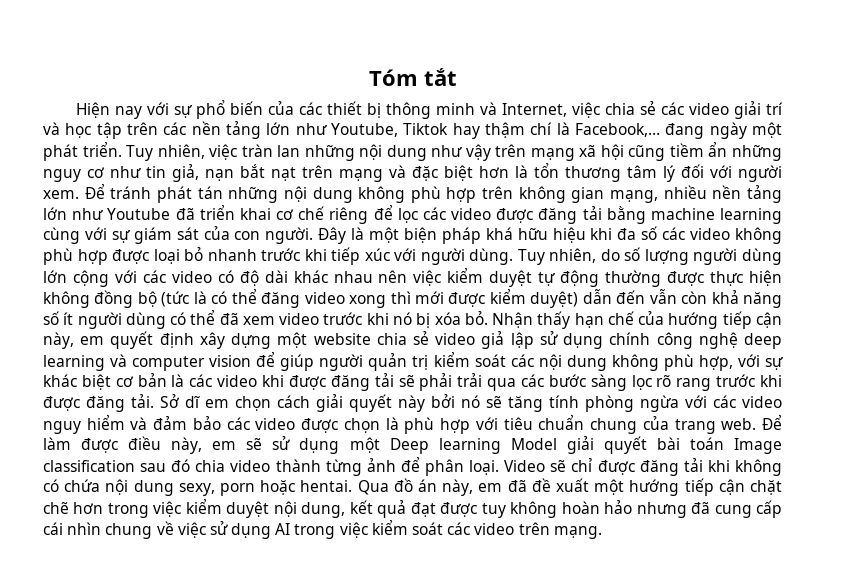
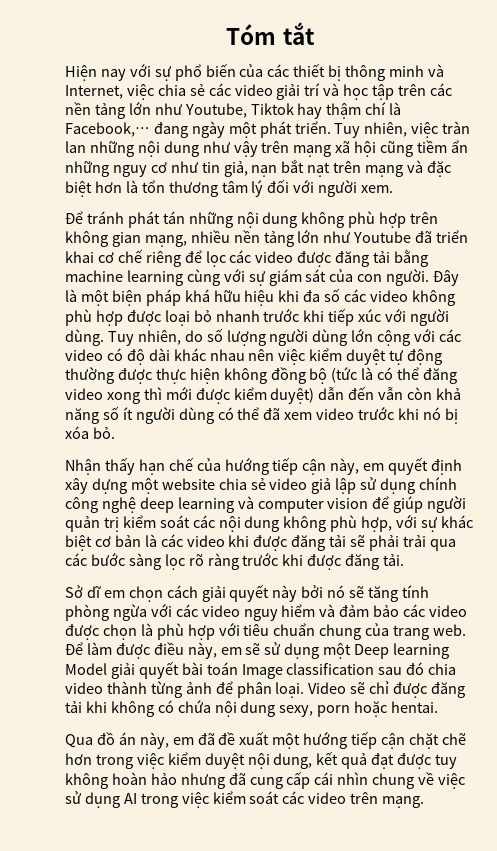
- Tuy nhiên, việc tràn lan những nội dung như vậy trên mạng xã hội cũng tiềm ẩn những nguy cơ như tin giả, nạn bắt nạt trên mạng và đặc biệt hơn là tổn thương tâm lý đối với người xem. Để tránh phát tán những nội dung không phù hợp trên không gian mạng, nhiều nền tảng lớn như Youtube đã triển khai cơ chế riêng để lọc các video được đăng tải bằng machine learning cùng với sự giám sát của con người.
+ Tuy nhiên, việc tràn lan những nội dung như vậy trên mạng xã hội cũng tiềm ẩn những nguy cơ như tin giả, nạn bắt nạt trên mạng và đặc biệt hơn là tổn thương tâm lý đối với người xem.
+ Để tránh phát tán những nội dung không phù hợp trên không gian mạng, nhiều nền tảng lớn như Youtube đã triển khai cơ chế riêng để lọc các video được đăng tải bằng machine learning cùng với sự giám sát của con người.
- Tuy nhiên, do số lượng người dùng lớn cộng với các video có độ dài khác nhau nên việc kiểm duyệt tự động thường được thực hiện không đồng bộ (tức là có thể đăng video xong thì mới được kiểm duyệt) dẫn đến vẫn còn khả năng số ít người dùng có thể đã xem video trước khi nó bị xóa bỏ. Nhận thấy hạn chế của hướng tiếp cận này, em quyết định xây dựng một website chia sẻ video giả lập sử dụng chính công nghệ deep learning và computer vision để giúp người quản trị kiểm soát các nội dung không phù hợp, với sự khác biệt cơ bản là các video khi được đăng tải sẽ phải trải qua các bước sàng lọc rõ rang trước khi được đăng tải. Sở dĩ em chọn cách giải quyết này bởi nó sẽ tăng tính phòng ngừa với các video nguy hiểm và đảm bảo các video được chọn là phù hợp với tiêu chuẩn chung của trang web.
+ Tuy nhiên, do số lượng người dùng lớn cộng với các video có độ dài khác nhau nên việc kiểm duyệt tự động thường được thực hiện không đồng bộ (tức là có thể đăng video xong thì mới được kiểm duyệt) dẫn đến vẫn còn khả năng số ít người dùng có thể đã xem video trước khi nó bị xóa bỏ.
+ Nhận thấy hạn chế của hướng tiếp cận này, em quyết định xây dựng một website chia sẻ video giả lập sử dụng chính công nghệ deep learning và computer vision để giúp người quản trị kiểm soát các nội dung không phù hợp, với sự khác biệt cơ bản là các video khi được đăng tải sẽ phải trải qua các bước sàng lọc rõ ràng trước khi được đăng tải.
+ Sở dĩ em chọn cách giải quyết này bởi nó sẽ tăng tính phòng ngừa với các video nguy hiểm và đảm bảo các video được chọn là phù hợp với tiêu chuẩn chung của trang web.
- Video sẽ chỉ được đăng tải khi không có chứa nội dung sexy, porn hoặc hentai. Qua đồ án này, em đã đề xuất một hướng tiếp cận chặt chẽ hơn trong việc kiểm duyệt nội dung, kết quả đạt được tuy không hoàn hảo nhưng đã cung cấp cái nhìn chung về việc sử dụng AI trong việc kiểm soát các video trên mạng.
+ Video sẽ chỉ được đăng tải khi không có chứa nội dung sexy, porn hoặc hentai.
+ Qua đồ án này, em đã đề xuất một hướng tiếp cận chặt chẽ hơn trong việc kiểm duyệt nội dung, kết quả đạt được tuy không hoàn hảo nhưng đã cung cấp cái nhìn chung về việc sử dụng AI trong việc kiểm soát các video trên mạng.

